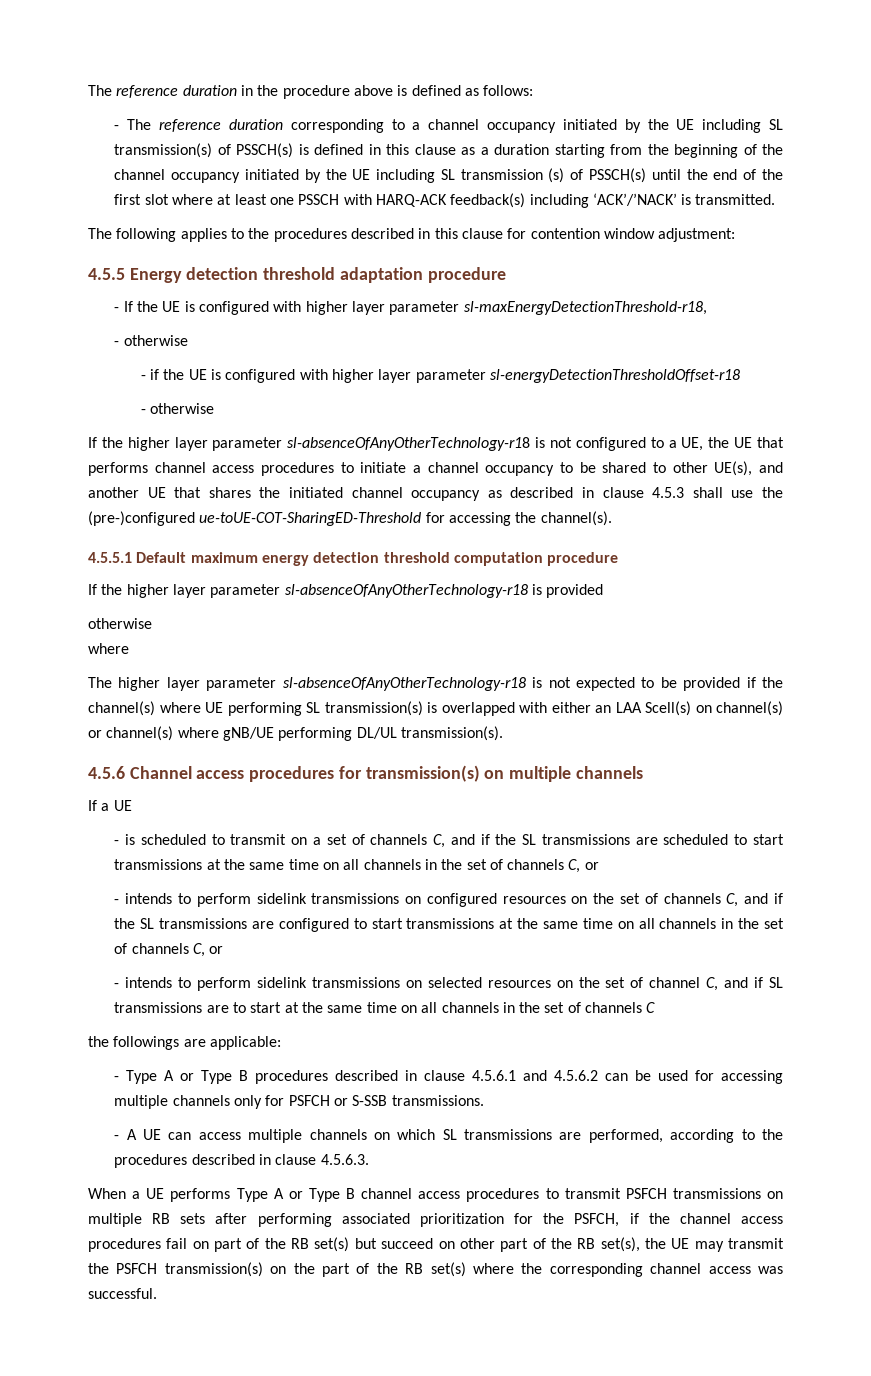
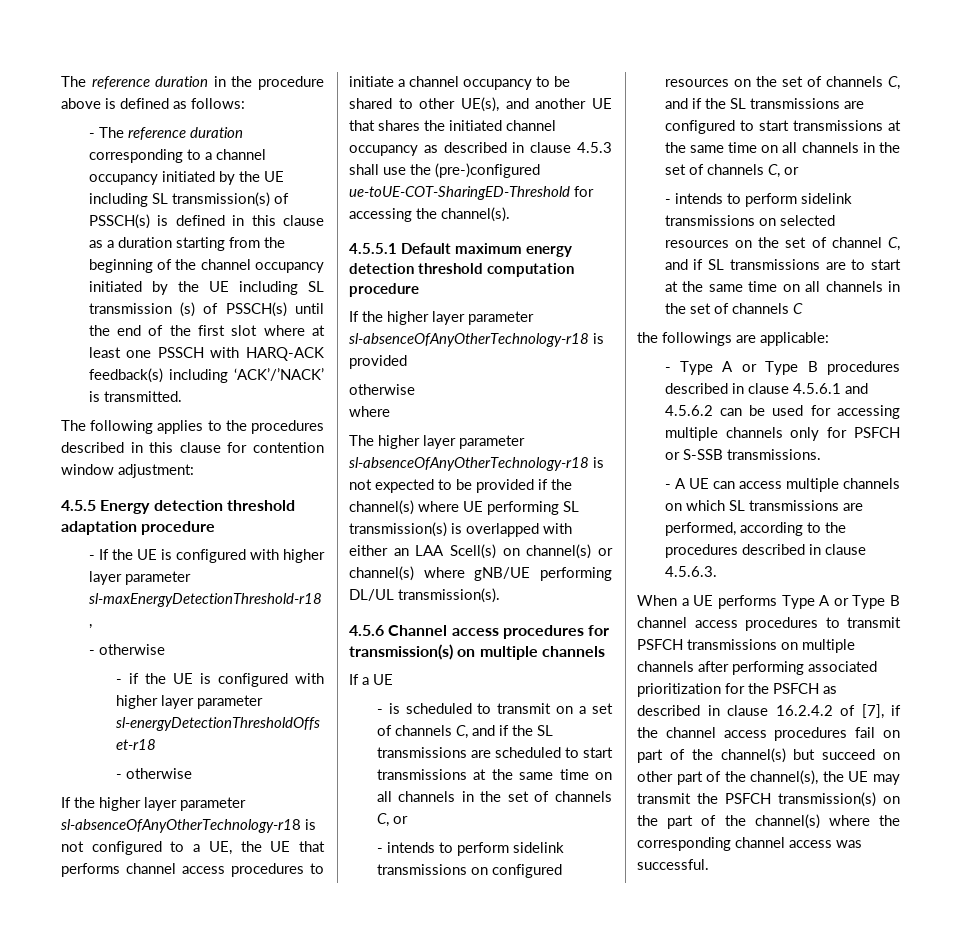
- When a UE performs Type A or Type B channel access procedures to transmit PSFCH transmissions on multiple RB sets after performing associated prioritization for the PSFCH, if the channel access procedures fail on part of the RB set(s) but succeed on other part of the RB set(s), the UE may transmit the PSFCH transmission(s) on the part of the RB set(s) where the corresponding channel access was successful.
+ When a UE performs Type A or Type B channel access procedures to transmit PSFCH transmissions on multiple channels after performing associated prioritization for the PSFCH as described in clause 16.2.4.2 of [7], if the channel access procedures fail on part of the channel(s) but succeed on other part of the channel(s), the UE may transmit the PSFCH transmission(s) on the part of the channel(s) where the corresponding channel access was successful.

